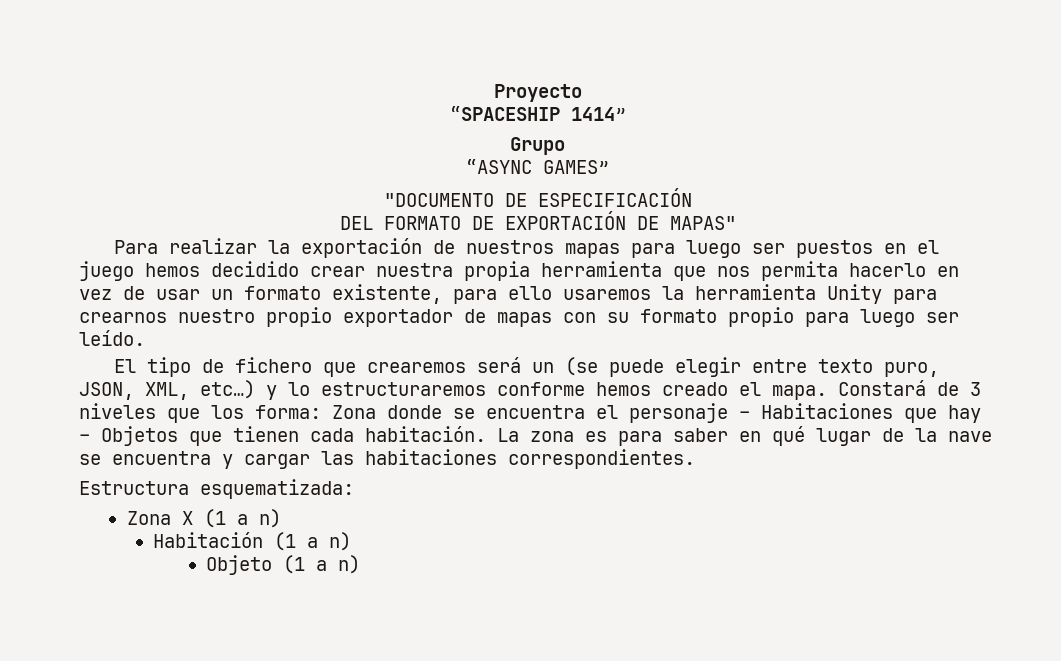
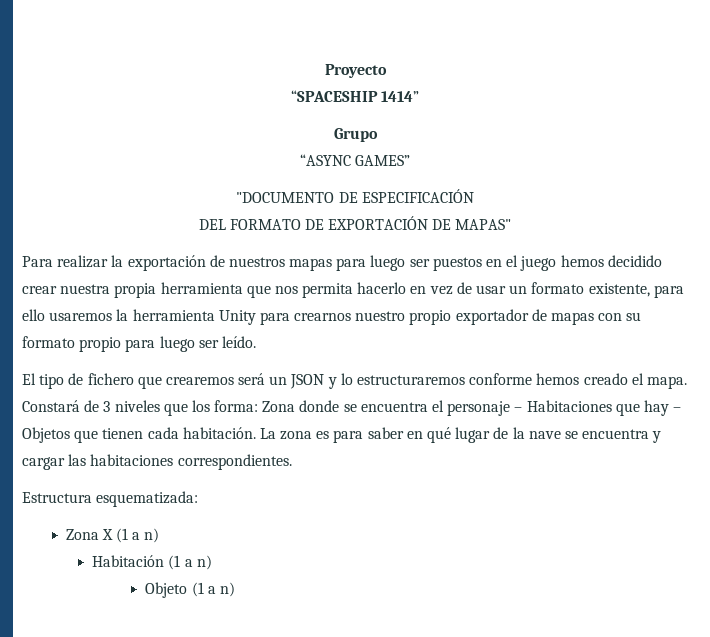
- El tipo de fichero que crearemos será un (se puede elegir entre texto puro, JSON, XML, etc…) y lo estructuraremos conforme hemos creado el mapa.
+ El tipo de fichero que crearemos será un JSON y lo estructuraremos conforme hemos creado el mapa.

